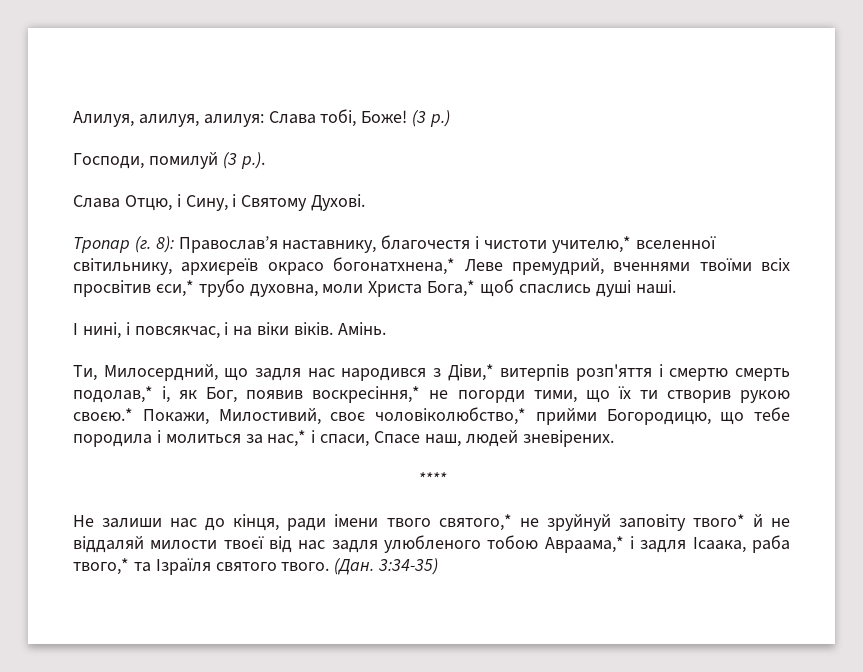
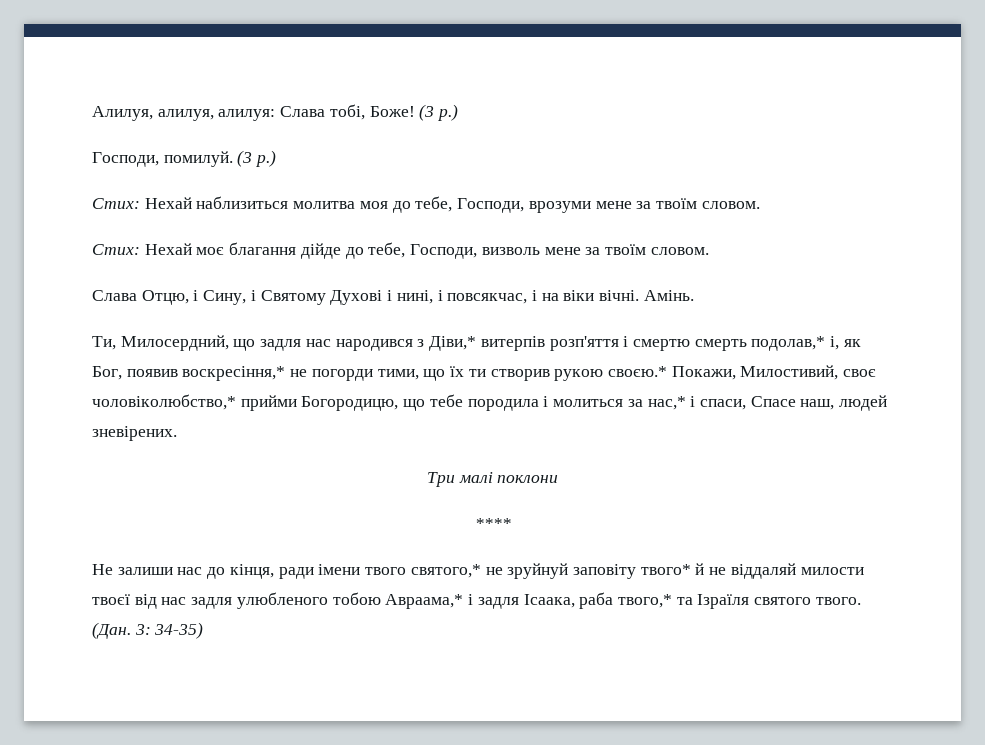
- Господи, помилуй (3 р.).
+ Господи, помилуй. (3 р.)
+ Стих: Нехай наблизиться молитва моя до тебе, Господи, врозуми мене за твоїм словом.
+ Стих: Нехай моє благання дійде до тебе, Господи, визволь мене за твоїм словом.
- Слава Отцю, і Сину, і Святому Духові.
- Тропар (г. 8): Православ’я наставнику, благочестя і чистоти учителю,* вселенної світильнику, архиєреїв окрасо богонатхнена,* Леве премудрий, вченнями твоїми всіх просвітив єси,* трубо духовна, моли Христа Бога,* щоб спаслись душі наші.
- І нині, і повсякчас, і на віки віків.
+ Слава Отцю, і Сину, і Святому Духові і нині, і повсякчас, і на віки вічні.
+ Три малі поклони
- (Дан. 3:34-35)
+ (Дан. 3: 34-35)

